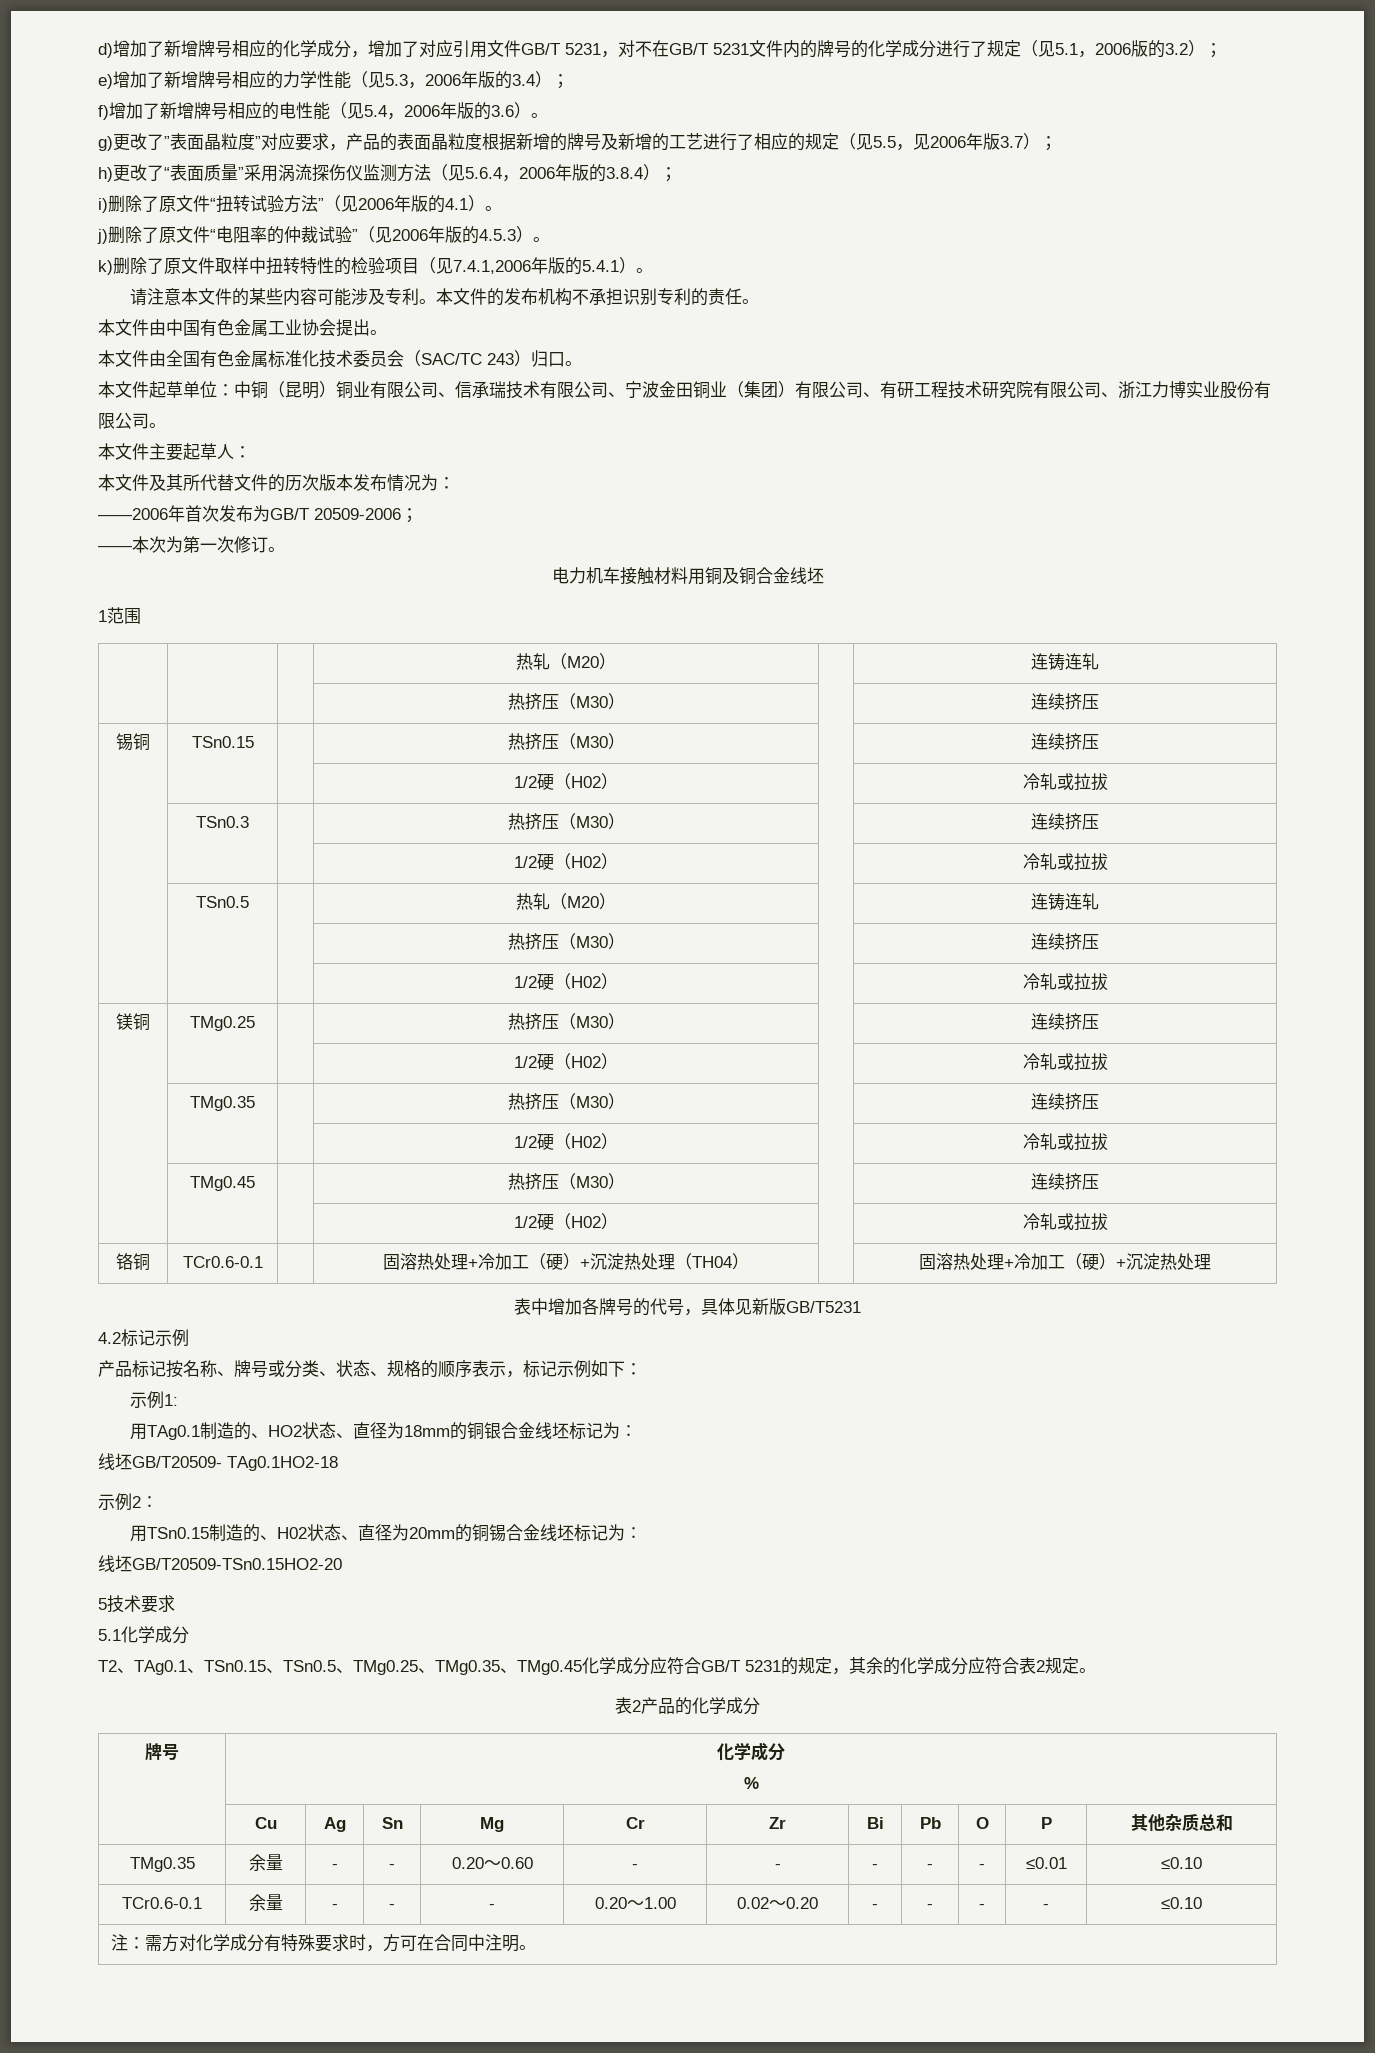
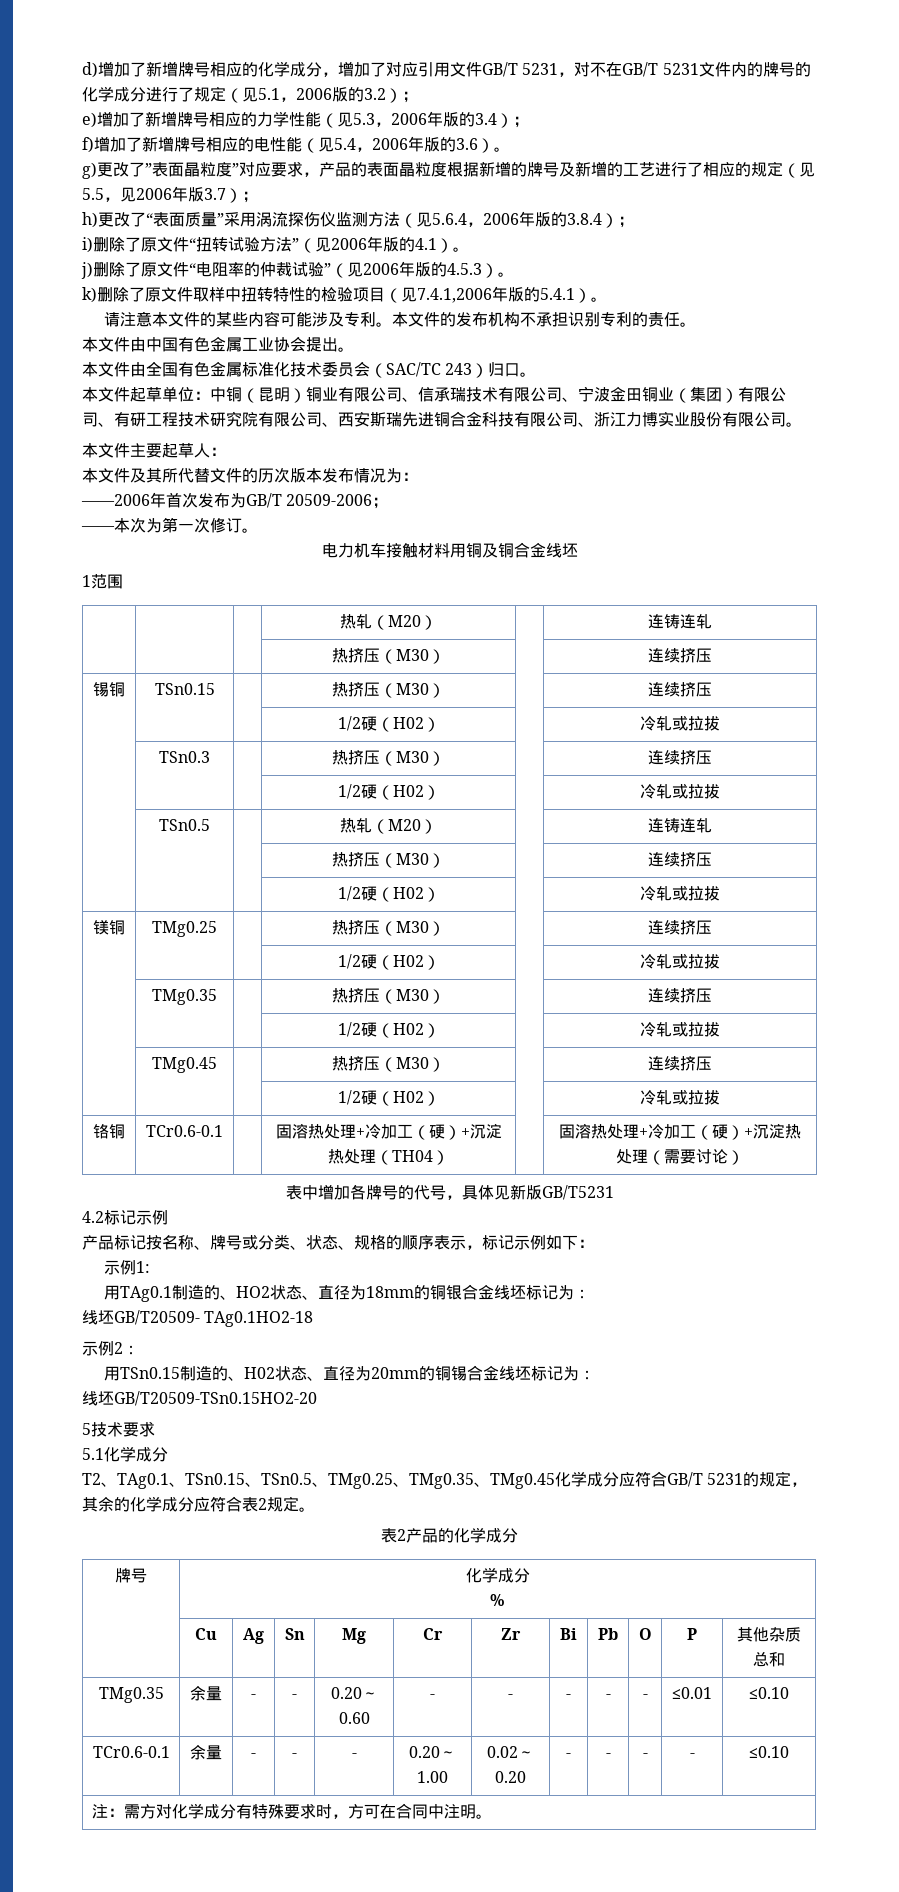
- 本文件起草单位：中铜（昆明）铜业有限公司、信承瑞技术有限公司、宁波金田铜业（集团）有限公司、有研工程技术研究院有限公司、浙江力博实业股份有限公司。
+ 本文件起草单位：中铜（昆明）铜业有限公司、信承瑞技术有限公司、宁波金田铜业（集团）有限公司、有研工程技术研究院有限公司、西安斯瑞先进铜合金科技有限公司、浙江力博实业股份有限公司。
- 铬铜 | TCr0.6-0.1 | | 固溶热处理+冷加工（硬）+沉淀热处理（TH04） | | 固溶热处理+冷加工（硬）+沉淀热处理
+ 铬铜 | TCr0.6-0.1 | | 固溶热处理+冷加工（硬）+沉淀热处理（TH04） | | 固溶热处理+冷加工（硬）+沉淀热处理（需要讨论）

